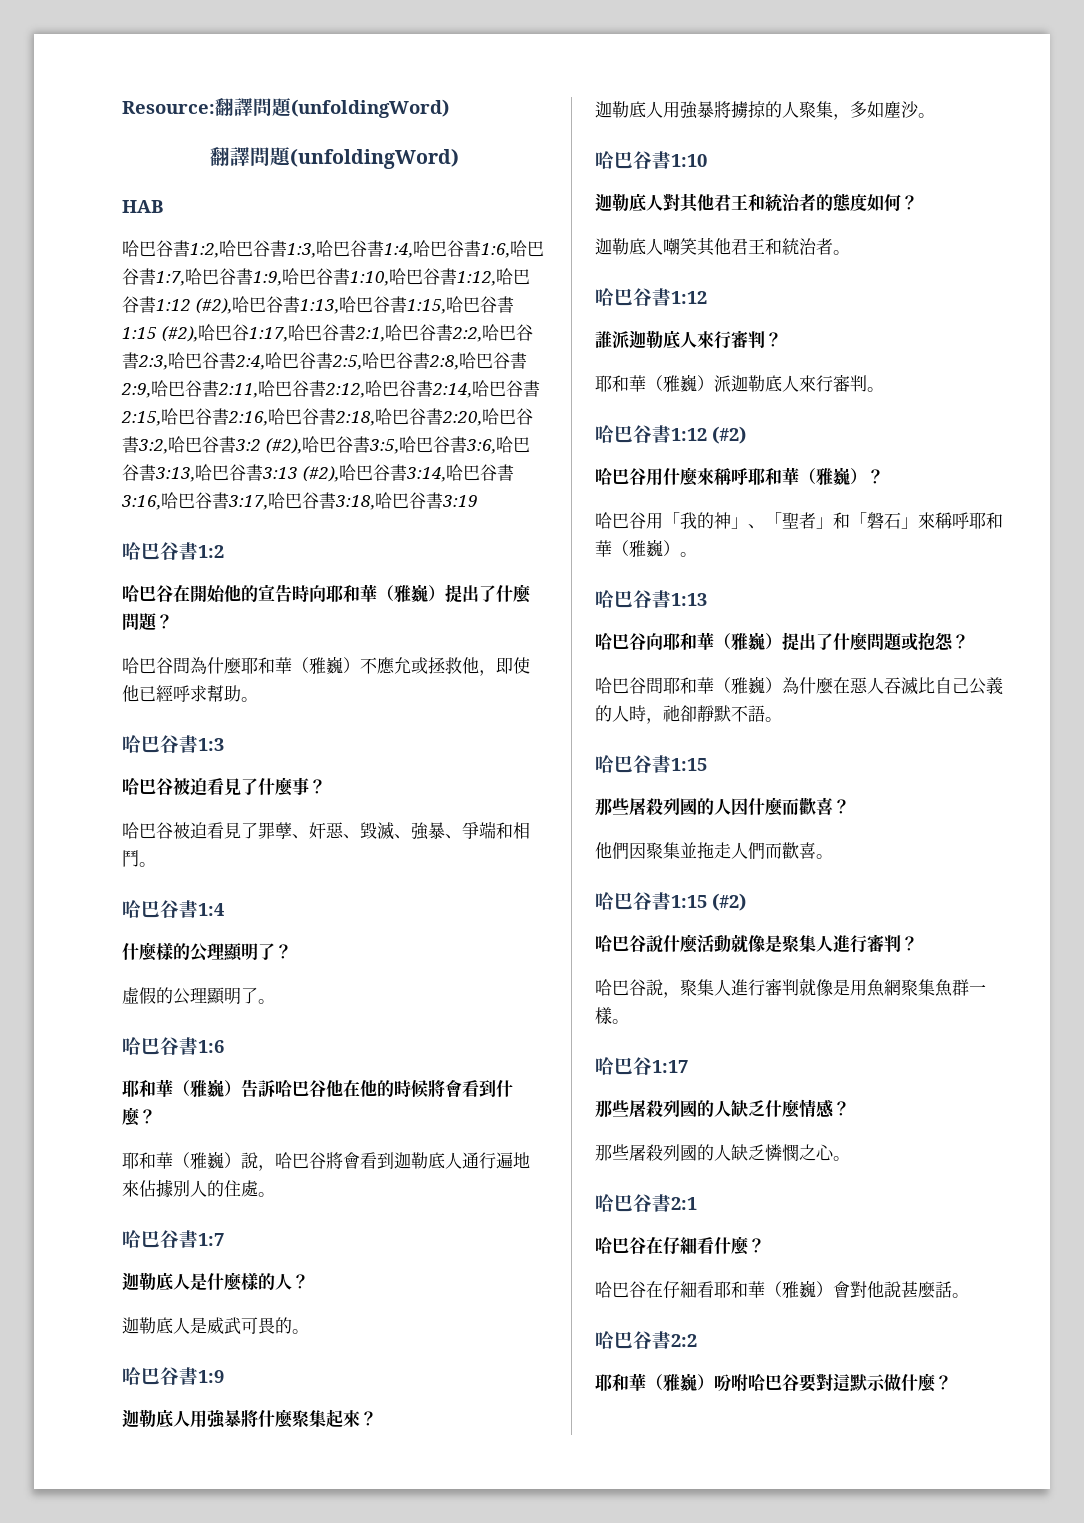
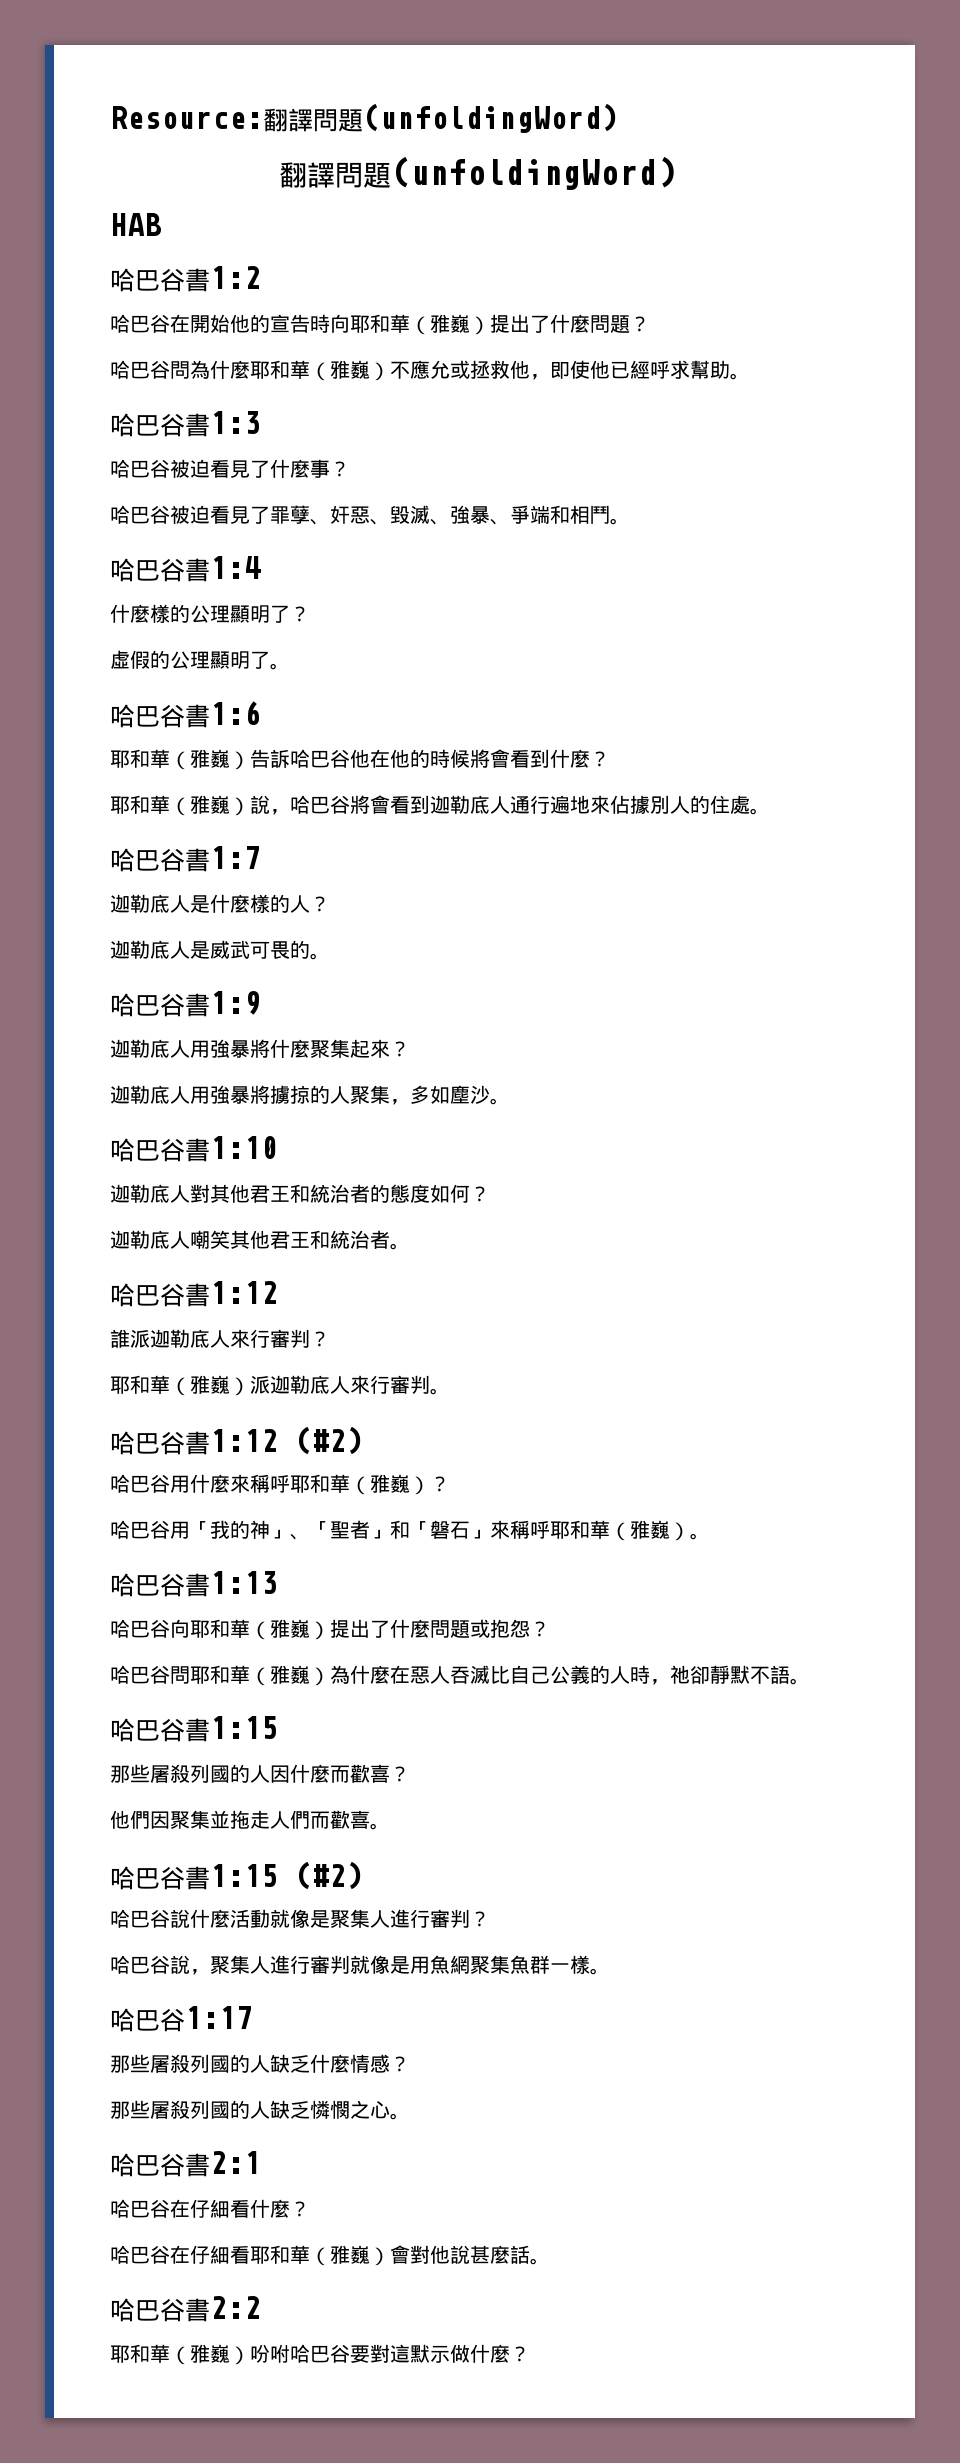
- 哈巴谷書1:2,哈巴谷書1:3,哈巴谷書1:4,哈巴谷書1:6,哈巴谷書1:7,哈巴谷書1:9,哈巴谷書1:10,哈巴谷書1:12,哈巴谷書1:12 (#2),哈巴谷書1:13,哈巴谷書1:15,哈巴谷書1:15 (#2),哈巴谷1:17,哈巴谷書2:1,哈巴谷書2:2,哈巴谷書2:3,哈巴谷書2:4,哈巴谷書2:5,哈巴谷書2:8,哈巴谷書2:9,哈巴谷書2:11,哈巴谷書2:12,哈巴谷書2:14,哈巴谷書2:15,哈巴谷書2:16,哈巴谷書2:18,哈巴谷書2:20,哈巴谷書3:2,哈巴谷書3:2 (#2),哈巴谷書3:5,哈巴谷書3:6,哈巴谷書3:13,哈巴谷書3:13 (#2),哈巴谷書3:14,哈巴谷書3:16,哈巴谷書3:17,哈巴谷書3:18,哈巴谷書3:19

